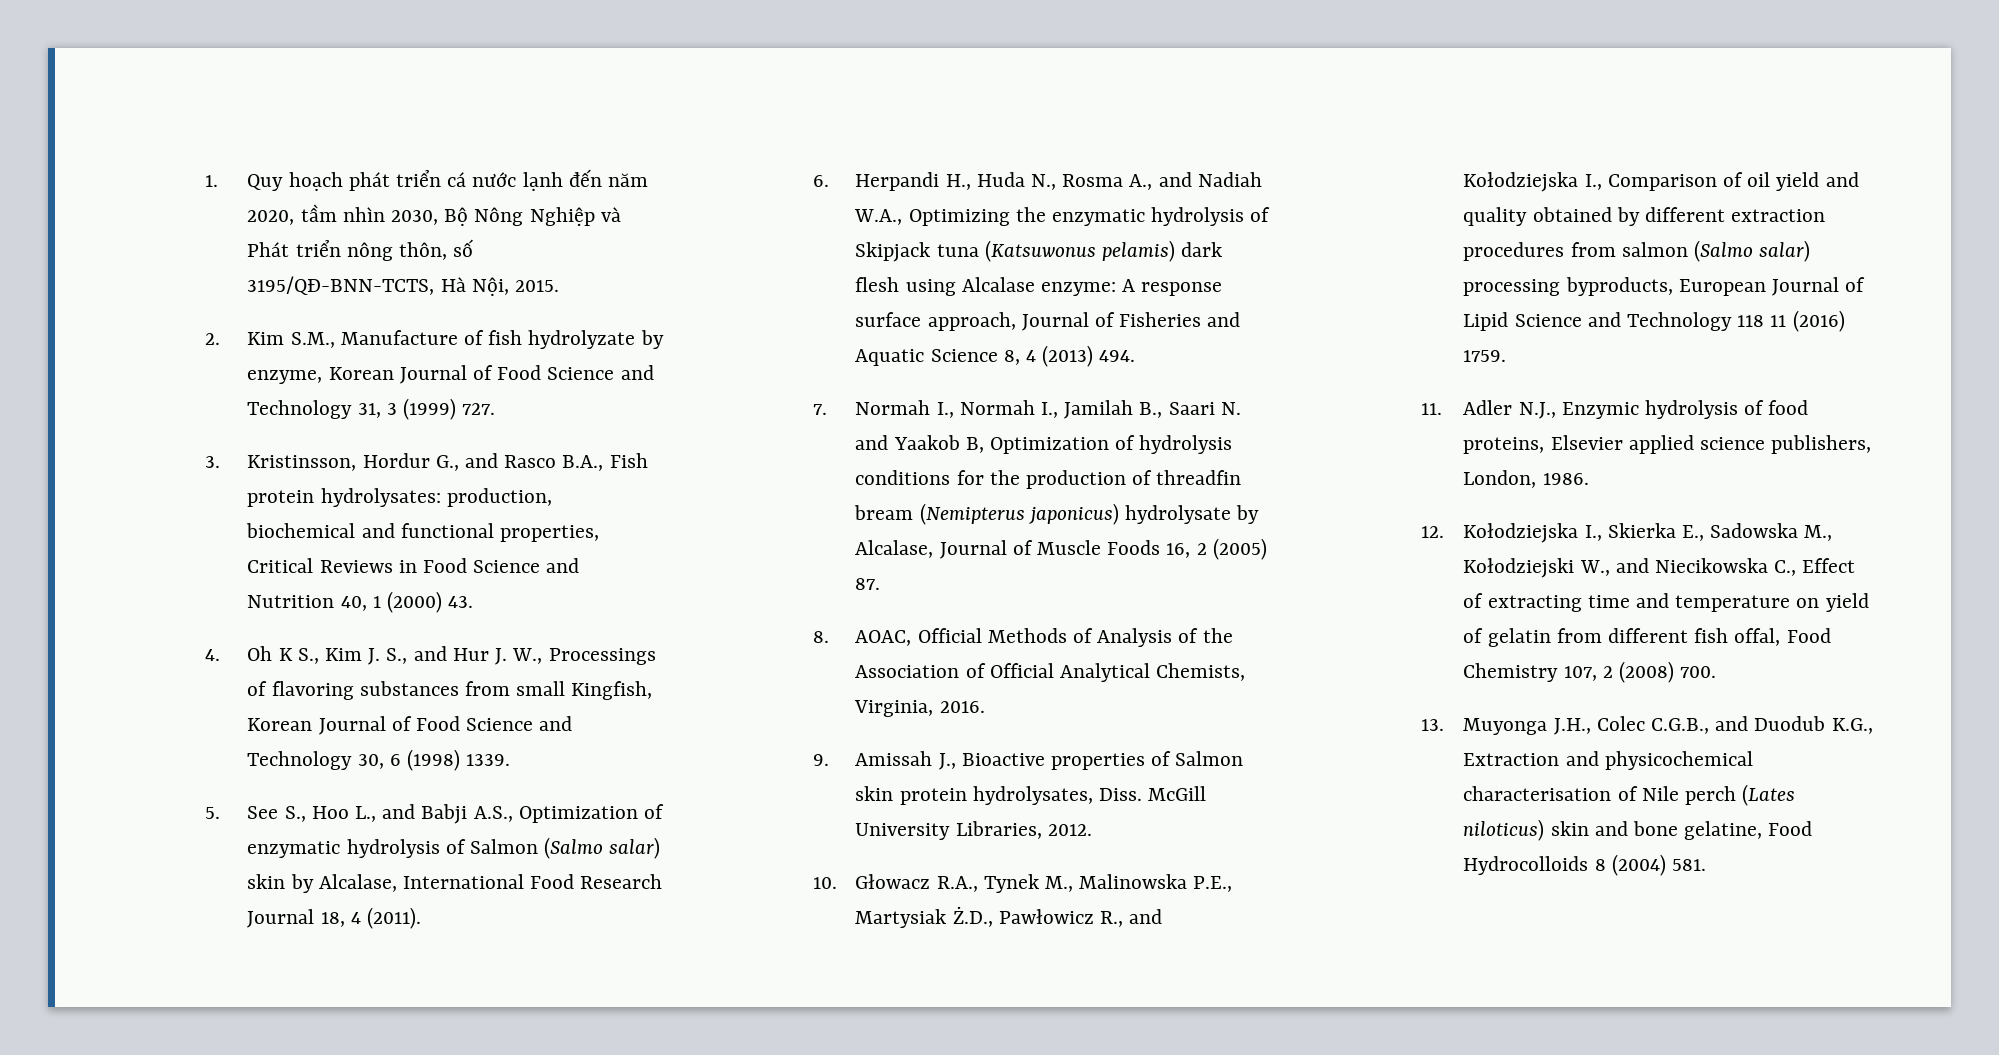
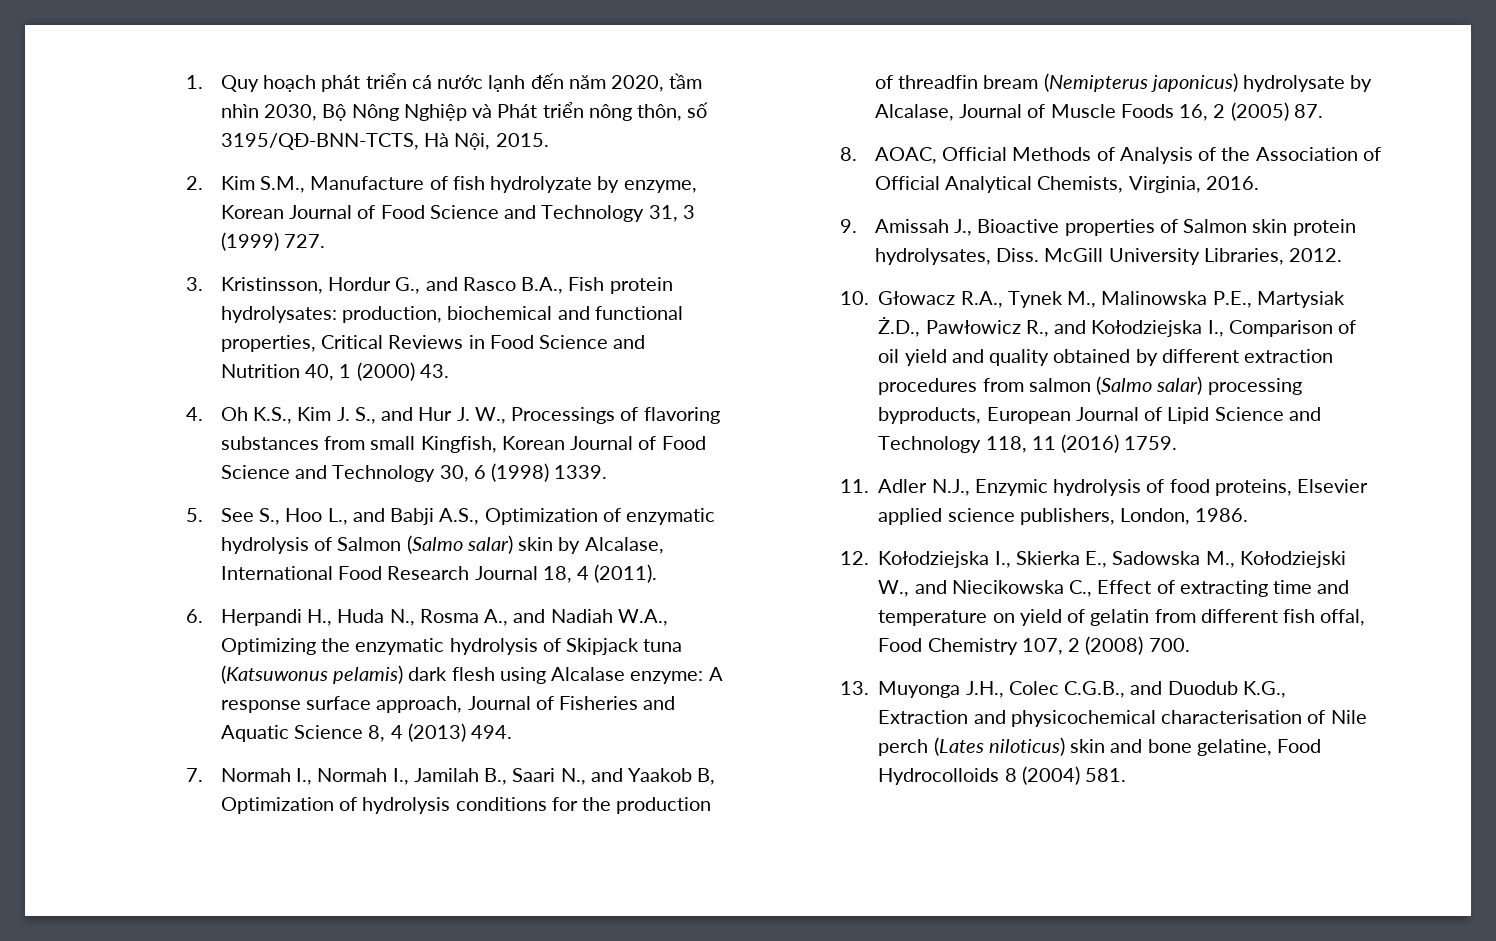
- 4. Oh K S., Kim J. S., and Hur J. W., Processings of flavoring substances from small Kingfish, Korean Journal of Food Science and Technology 30, 6 (1998) 1339.
+ 4. Oh K.S., Kim J. S., and Hur J. W., Processings of flavoring substances from small Kingfish, Korean Journal of Food Science and Technology 30, 6 (1998) 1339.
- 7. Normah I., Normah I., Jamilah B., Saari N. and Yaakob B, Optimization of hydrolysis conditions for the production of threadfin bream (Nemipterus japonicus) hydrolysate by Alcalase, Journal of Muscle Foods 16, 2 (2005) 87.
+ 7. Normah I., Normah I., Jamilah B., Saari N., and Yaakob B, Optimization of hydrolysis conditions for the production of threadfin bream (Nemipterus japonicus) hydrolysate by Alcalase, Journal of Muscle Foods 16, 2 (2005) 87.
- 10. Głowacz R.A., Tynek M., Malinowska P.E., Martysiak Ż.D., Pawłowicz R., and Kołodziejska I., Comparison of oil yield and quality obtained by different extraction procedures from salmon (Salmo salar) processing byproducts, European Journal of Lipid Science and Technology 118 11 (2016) 1759.
+ 10. Głowacz R.A., Tynek M., Malinowska P.E., Martysiak Ż.D., Pawłowicz R., and Kołodziejska I., Comparison of oil yield and quality obtained by different extraction procedures from salmon (Salmo salar) processing byproducts, European Journal of Lipid Science and Technology 118, 11 (2016) 1759.

